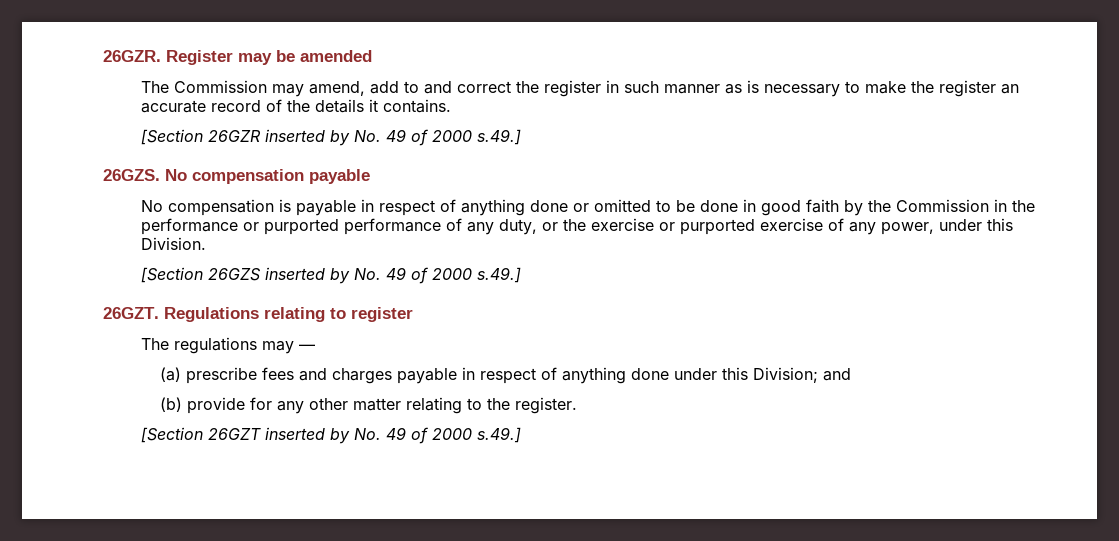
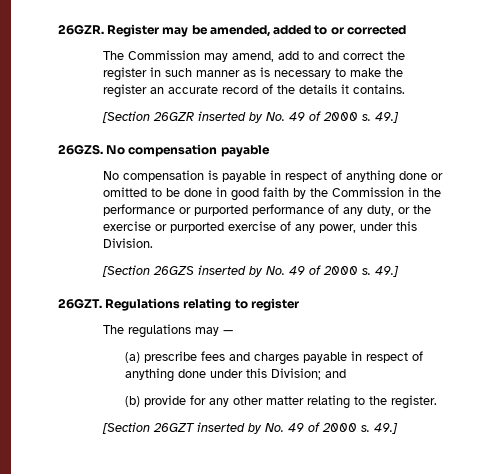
- Register may be amended
+ Register may be amended, added to or corrected
- [Section 26GZR inserted by No. 49 of 2000 s.49.]
+ [Section 26GZR inserted by No. 49 of 2000 s. 49.]
- [Section 26GZS inserted by No. 49 of 2000 s.49.]
+ [Section 26GZS inserted by No. 49 of 2000 s. 49.]
- [Section 26GZT inserted by No. 49 of 2000 s.49.]
+ [Section 26GZT inserted by No. 49 of 2000 s. 49.]

